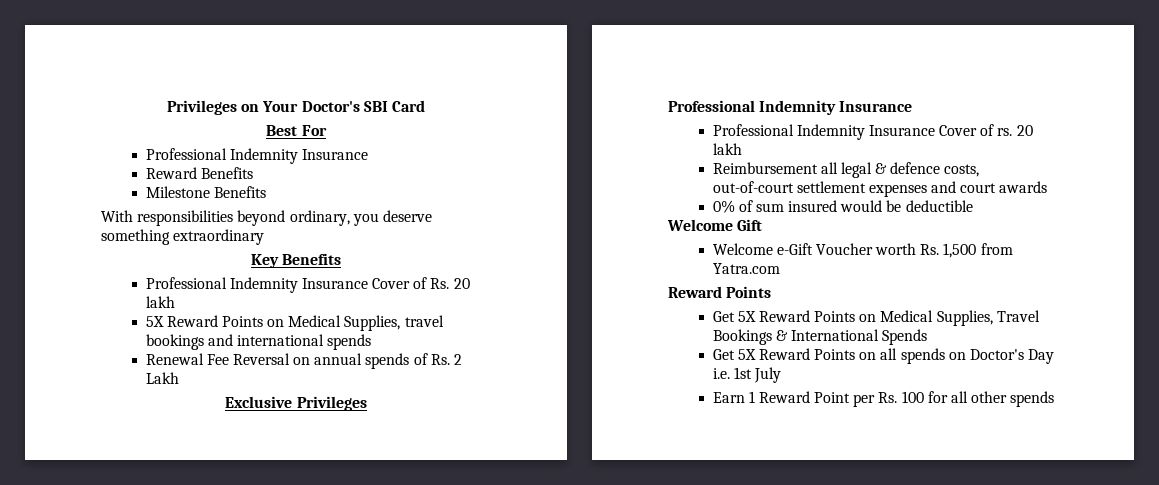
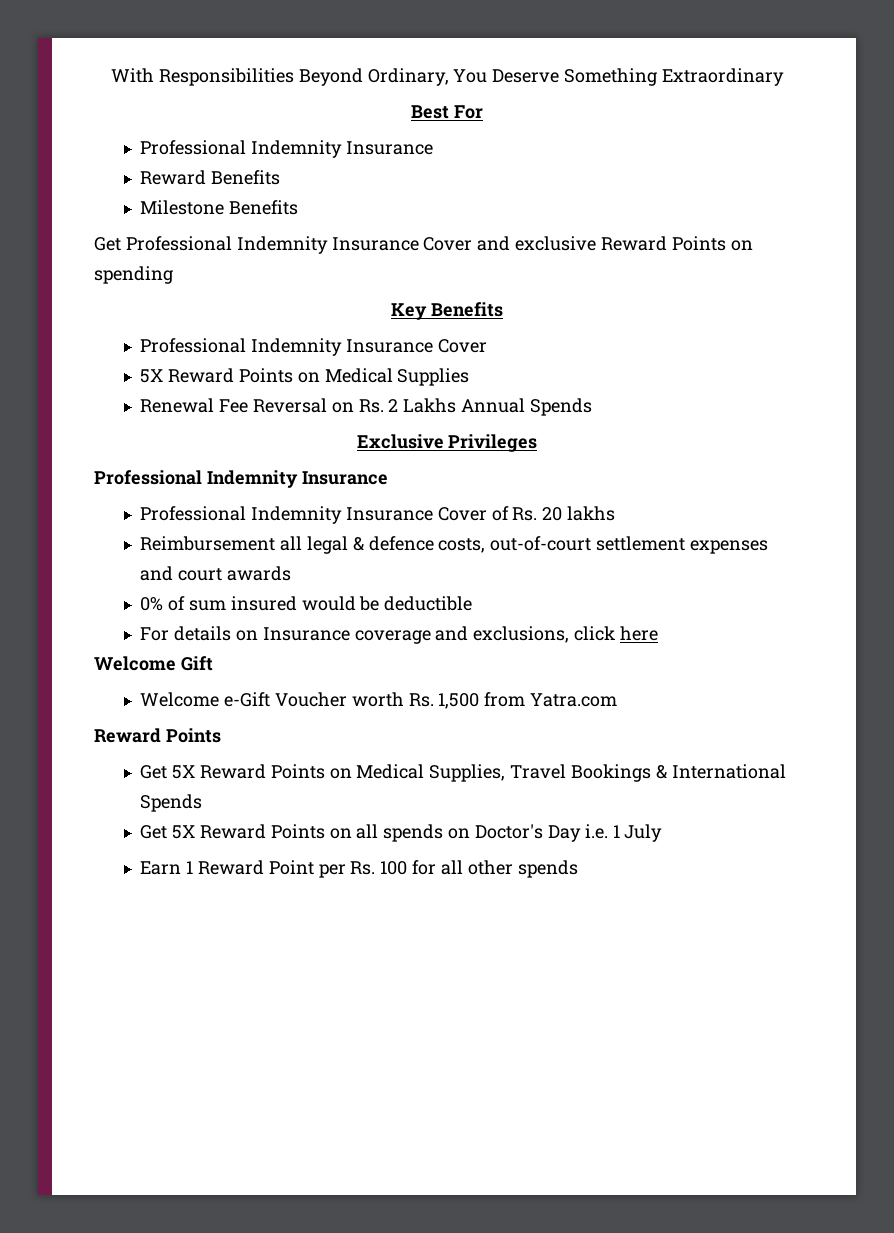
- Privileges on Your Doctor's SBI Card
+ With Responsibilities Beyond Ordinary, You Deserve Something Extraordinary
- With responsibilities beyond ordinary, you deserve something extraordinary
+ Get Professional Indemnity Insurance Cover and exclusive Reward Points on spending
  Key Benefits
- Professional Indemnity Insurance Cover of Rs. 20 lakh
- 5X Reward Points on Medical Supplies, travel bookings and international spends
- Renewal Fee Reversal on annual spends of Rs. 2 Lakh
+ Professional Indemnity Insurance Cover
+ 5X Reward Points on Medical Supplies
+ Renewal Fee Reversal on Rs. 2 Lakhs Annual Spends
- Professional Indemnity Insurance Cover of rs. 20 lakh
+ Professional Indemnity Insurance Cover of Rs. 20 lakhs
+ For details on Insurance coverage and exclusions, click here
- Get 5X Reward Points on all spends on Doctor's Day i.e. 1st July
+ Get 5X Reward Points on all spends on Doctor's Day i.e. 1 July

